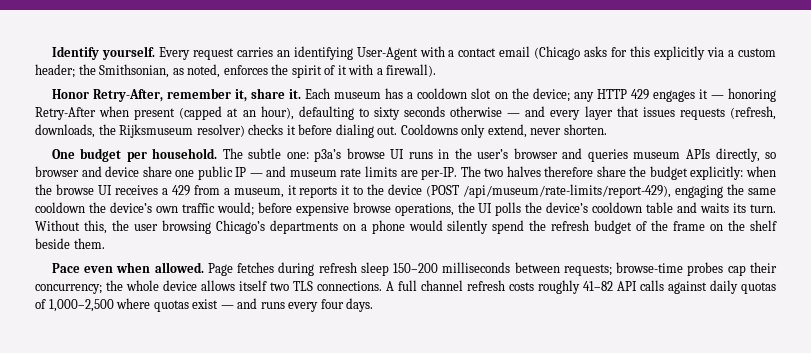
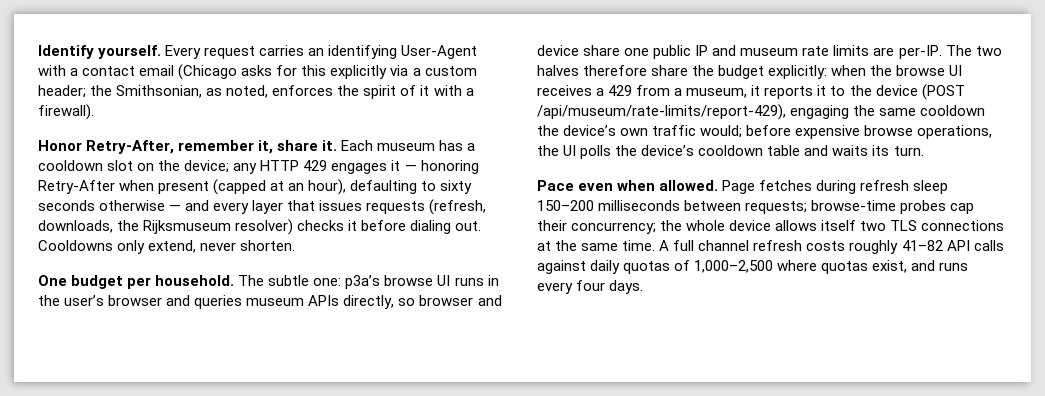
- The subtle one: p3a’s browse UI runs in the user’s browser and queries museum APIs directly, so browser and device share one public IP — and museum rate limits are per-IP.
+ The subtle one: p3a’s browse UI runs in the user’s browser and queries museum APIs directly, so browser and device share one public IP and museum rate limits are per-IP.
- Without this, the user browsing Chicago’s departments on a phone would silently spend the refresh budget of the frame on the shelf beside them.
- Page fetches during refresh sleep 150–200 milliseconds between requests; browse-time probes cap their concurrency; the whole device allows itself two TLS connections.
+ Page fetches during refresh sleep 150–200 milliseconds between requests; browse-time probes cap their concurrency; the whole device allows itself two TLS connections at the same time.
- A full channel refresh costs roughly 41–82 API calls against daily quotas of 1,000–2,500 where quotas exist — and runs every four days.
+ A full channel refresh costs roughly 41–82 API calls against daily quotas of 1,000–2,500 where quotas exist, and runs every four days.

